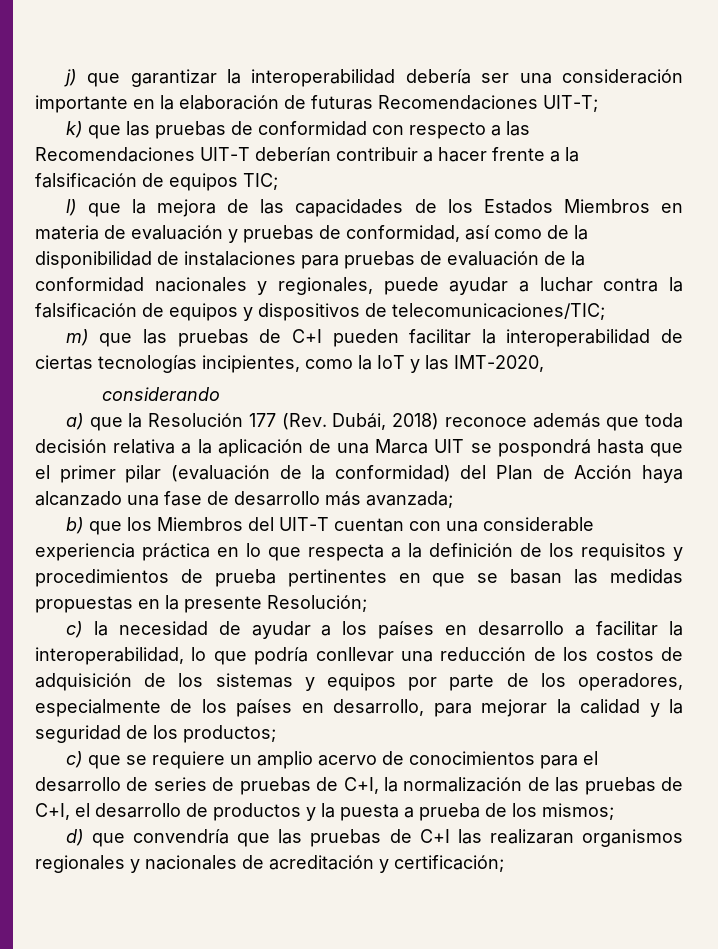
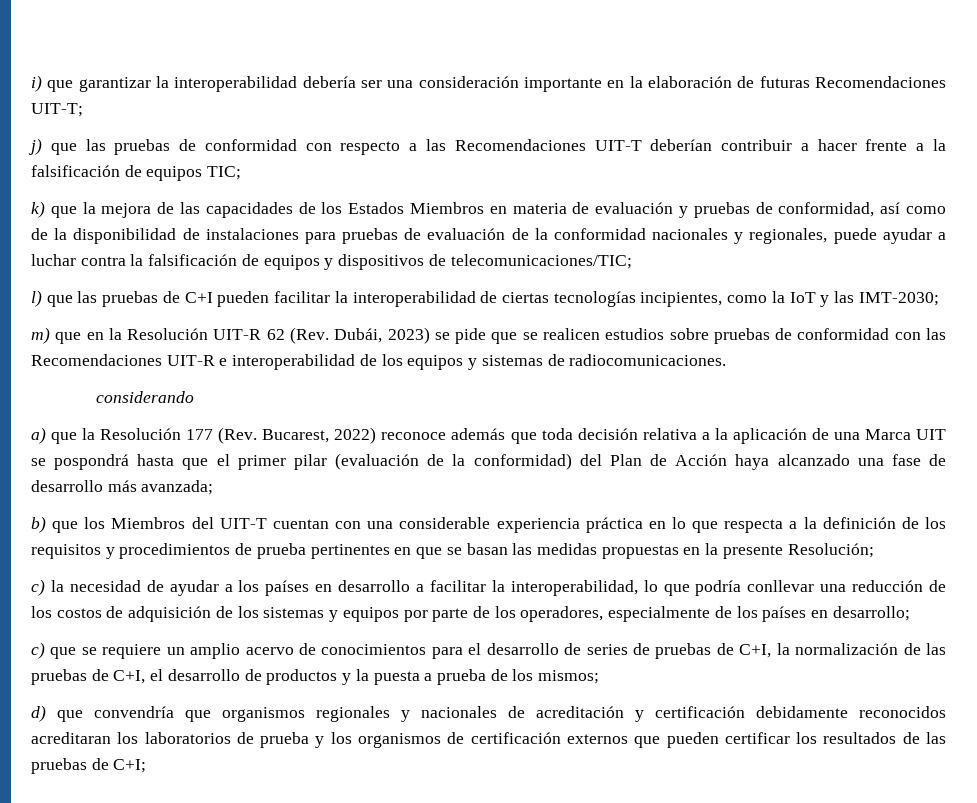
- j) que garantizar la interoperabilidad debería ser una consideración importante en la elaboración de futuras Recomendaciones UIT-T;
+ i) que garantizar la interoperabilidad debería ser una consideración importante en la elaboración de futuras Recomendaciones UIT-T;
- k) que las pruebas de conformidad con respecto a las Recomendaciones UIT-T deberían contribuir a hacer frente a la falsificación de equipos TIC;
+ j) que las pruebas de conformidad con respecto a las Recomendaciones UIT-T deberían contribuir a hacer frente a la falsificación de equipos TIC;
- l) que la mejora de las capacidades de los Estados Miembros en materia de evaluación y pruebas de conformidad, así como de la disponibilidad de instalaciones para pruebas de evaluación de la conformidad nacionales y regionales, puede ayudar a luchar contra la falsificación de equipos y dispositivos de telecomunicaciones/TIC;
+ k) que la mejora de las capacidades de los Estados Miembros en materia de evaluación y pruebas de conformidad, así como de la disponibilidad de instalaciones para pruebas de evaluación de la conformidad nacionales y regionales, puede ayudar a luchar contra la falsificación de equipos y dispositivos de telecomunicaciones/TIC;
- m) que las pruebas de C+I pueden facilitar la interoperabilidad de ciertas tecnologías incipientes, como la IoT y las IMT-2020,
+ l) que las pruebas de C+I pueden facilitar la interoperabilidad de ciertas tecnologías incipientes, como la IoT y las IMT-2030;
+ m) que en la Resolución UIT-R 62 (Rev. Dubái, 2023) se pide que se realicen estudios sobre pruebas de conformidad con las Recomendaciones UIT-R e interoperabilidad de los equipos y sistemas de radiocomunicaciones.
- a) que la Resolución 177 (Rev. Dubái, 2018) reconoce además que toda decisión relativa a la aplicación de una Marca UIT se pospondrá hasta que el primer pilar (evaluación de la conformidad) del Plan de Acción haya alcanzado una fase de desarrollo más avanzada;
+ a) que la Resolución 177 (Rev. Bucarest, 2022) reconoce además que toda decisión relativa a la aplicación de una Marca UIT se pospondrá hasta que el primer pilar (evaluación de la conformidad) del Plan de Acción haya alcanzado una fase de desarrollo más avanzada;
- c) la necesidad de ayudar a los países en desarrollo a facilitar la interoperabilidad, lo que podría conllevar una reducción de los costos de adquisición de los sistemas y equipos por parte de los operadores, especialmente de los países en desarrollo, para mejorar la calidad y la seguridad de los productos;
+ c) la necesidad de ayudar a los países en desarrollo a facilitar la interoperabilidad, lo que podría conllevar una reducción de los costos de adquisición de los sistemas y equipos por parte de los operadores, especialmente de los países en desarrollo;
- d) que convendría que las pruebas de C+I las realizaran organismos regionales y nacionales de acreditación y certificación;
+ d) que convendría que organismos regionales y nacionales de acreditación y certificación debidamente reconocidos acreditaran los laboratorios de prueba y los organismos de certificación externos que pueden certificar los resultados de las pruebas de C+I;

